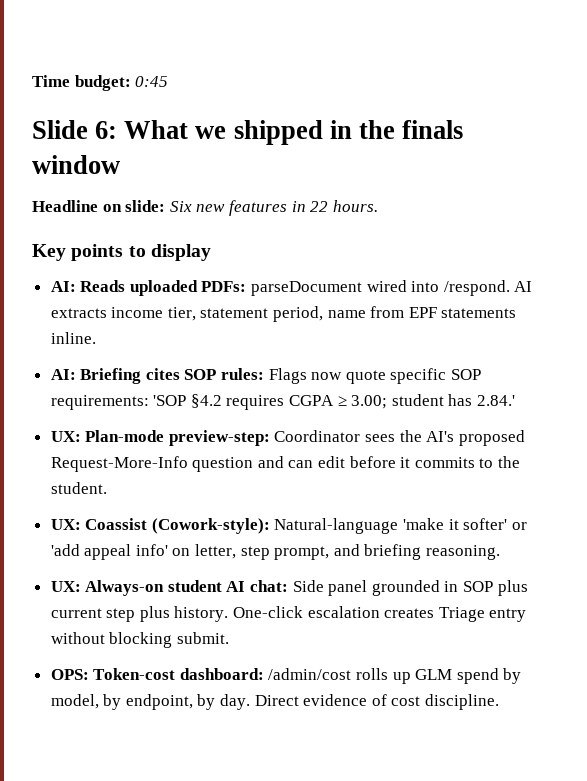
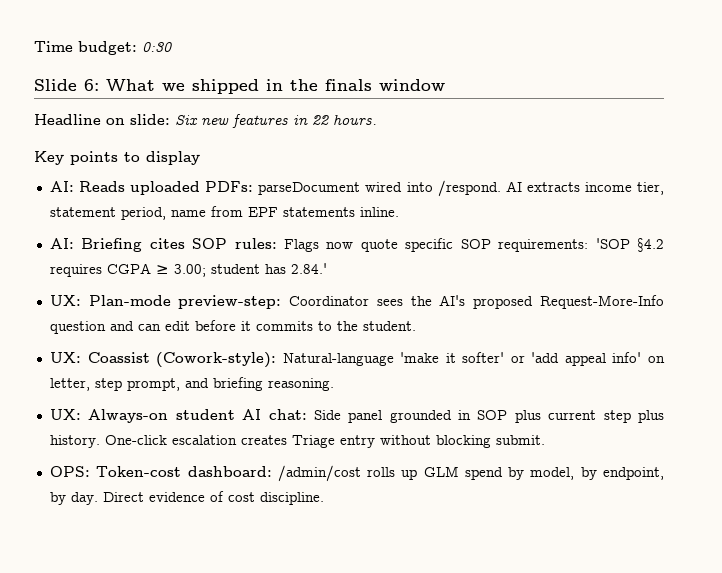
- Time budget: 0:45
+ Time budget: 0:30

